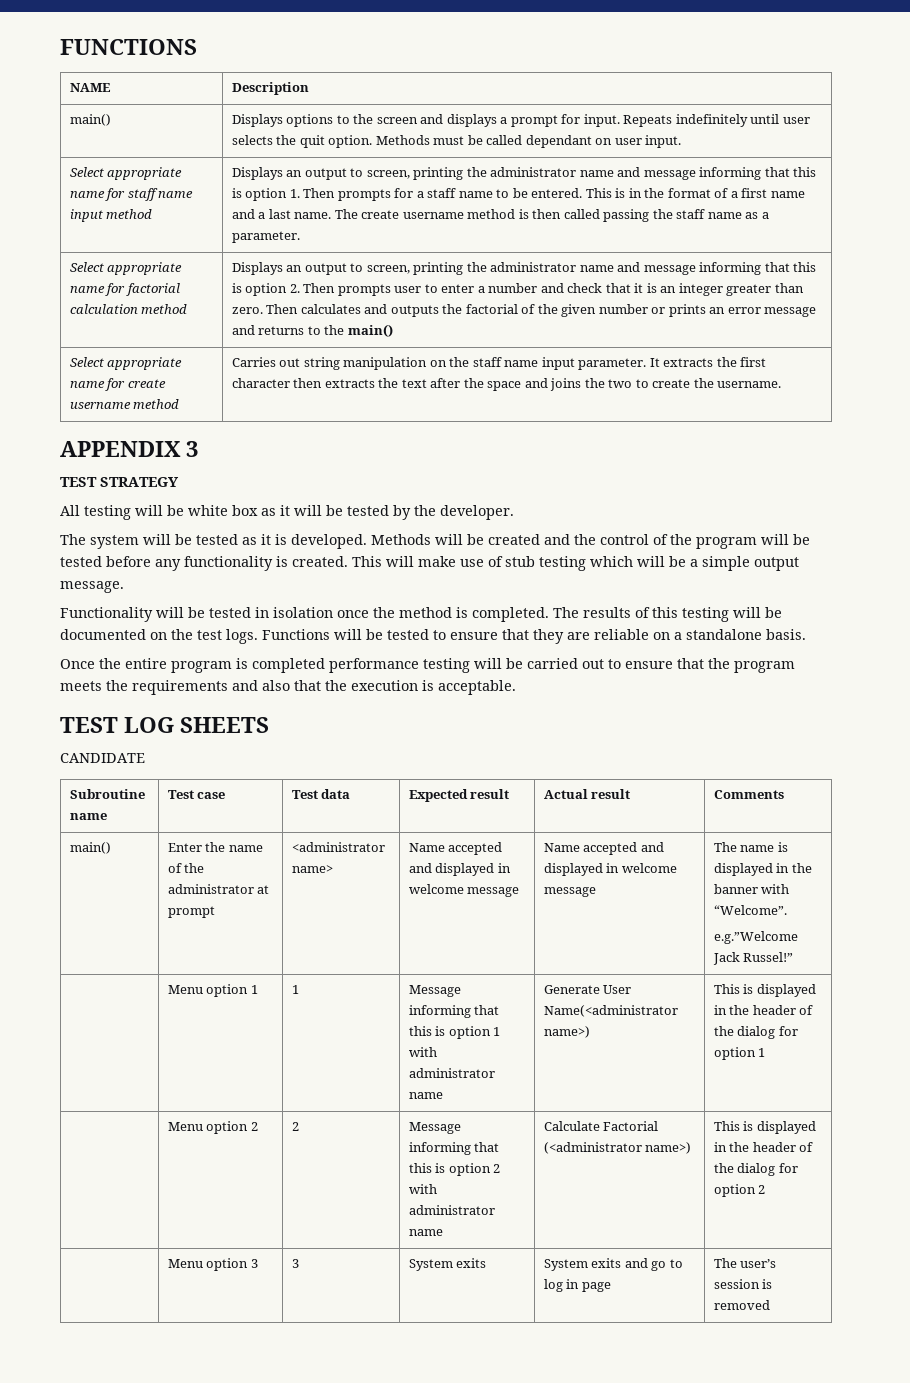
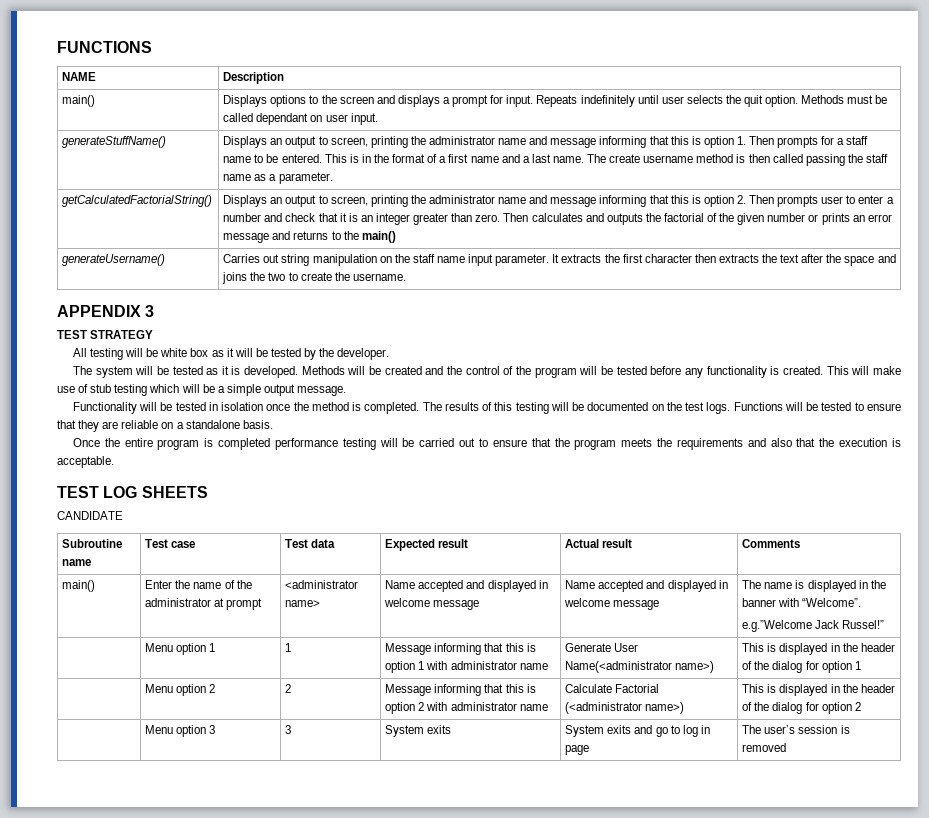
- Select appropriate name for staff name input method
+ generateStuffName()
- Select appropriate name for factorial calculation method
+ getCalculatedFactorialString()
- Select appropriate name for create username method | Carries out string manipulation on the staff name input parameter. It extracts the first character then extracts the text after the space and joins the two to create the username.
+ generateUsername() | Carries out string manipulation on the staff name input parameter. It extracts the first character then extracts the text after the space and joins the two to create the username.

